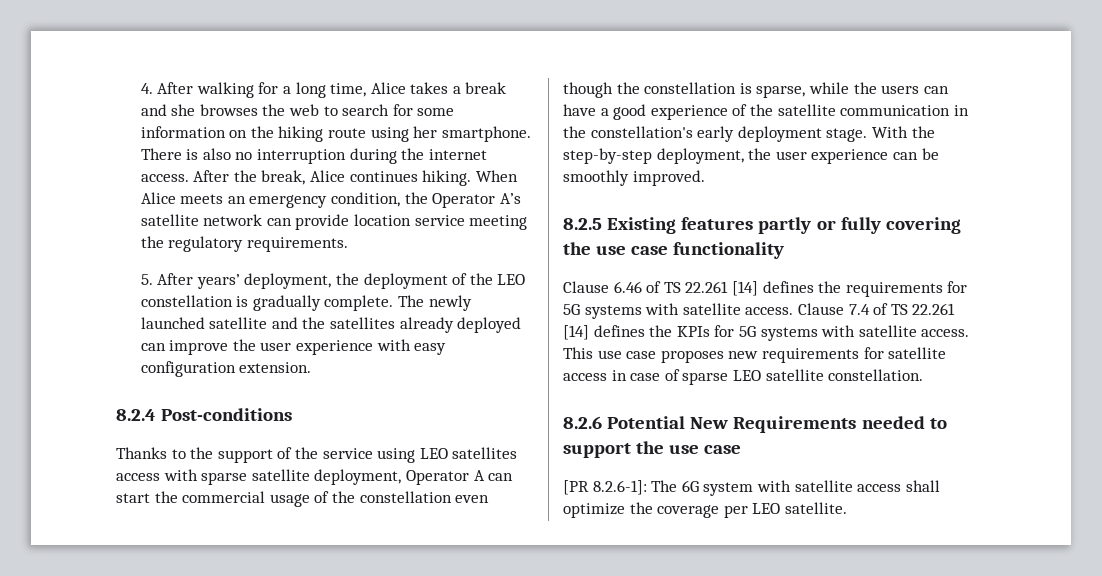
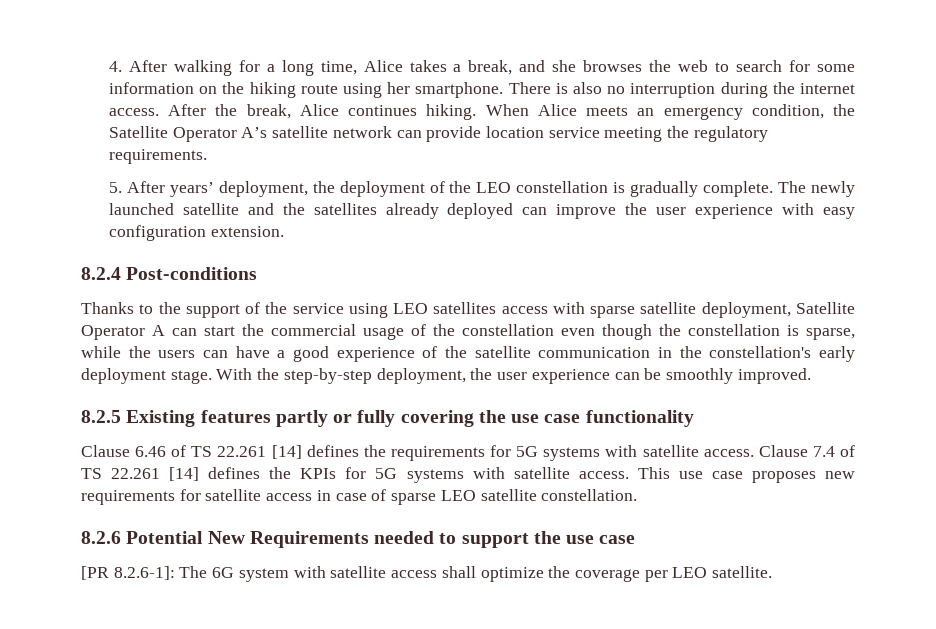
- 4. After walking for a long time, Alice takes a break and she browses the web to search for some information on the hiking route using her smartphone.
+ 4. After walking for a long time, Alice takes a break, and she browses the web to search for some information on the hiking route using her smartphone.
- When Alice meets an emergency condition, the Operator A’s satellite network can provide location service meeting the regulatory requirements.
+ When Alice meets an emergency condition, the Satellite Operator A’s satellite network can provide location service meeting the regulatory requirements.
- Thanks to the support of the service using LEO satellites access with sparse satellite deployment, Operator A can start the commercial usage of the constellation even though the constellation is sparse, while the users can have a good experience of the satellite communication in the constellation's early deployment stage.
+ Thanks to the support of the service using LEO satellites access with sparse satellite deployment, Satellite Operator A can start the commercial usage of the constellation even though the constellation is sparse, while the users can have a good experience of the satellite communication in the constellation's early deployment stage.

